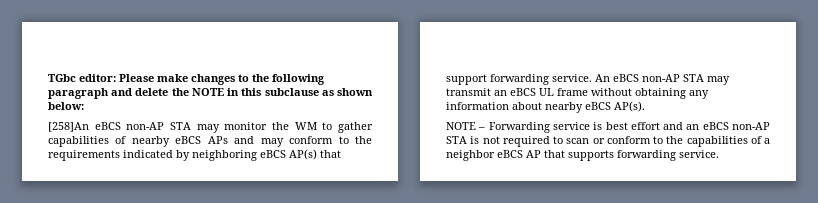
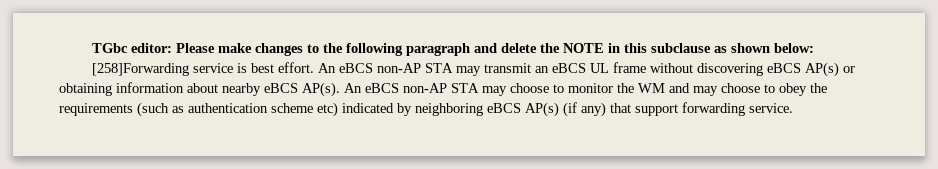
- [258]An eBCS non-AP STA may monitor the WM to gather capabilities of nearby eBCS APs and may conform to the requirements indicated by neighboring eBCS AP(s) that support forwarding service.
+ [258]Forwarding service is best effort.
- An eBCS non-AP STA may transmit an eBCS UL frame without obtaining any information about nearby eBCS AP(s).
- NOTE – Forwarding service is best effort and an eBCS non-AP STA is not required to scan or conform to the capabilities of a neighbor eBCS AP that supports forwarding service.
+ An eBCS non-AP STA may transmit an eBCS UL frame without discovering eBCS AP(s) or obtaining information about nearby eBCS AP(s). An eBCS non-AP STA may choose to monitor the WM and may choose to obey the requirements (such as authentication scheme etc) indicated by neighboring eBCS AP(s) (if any) that support forwarding service.

